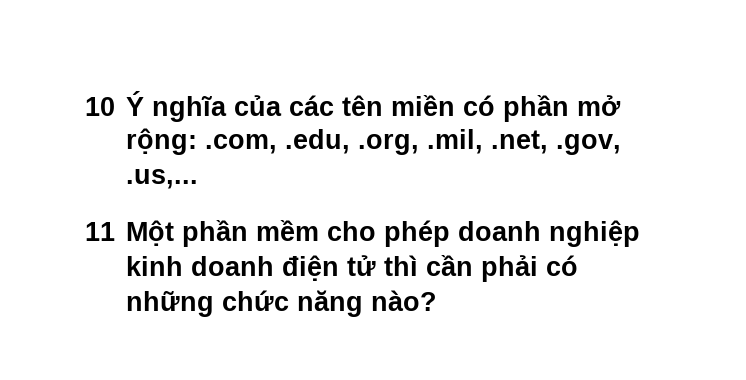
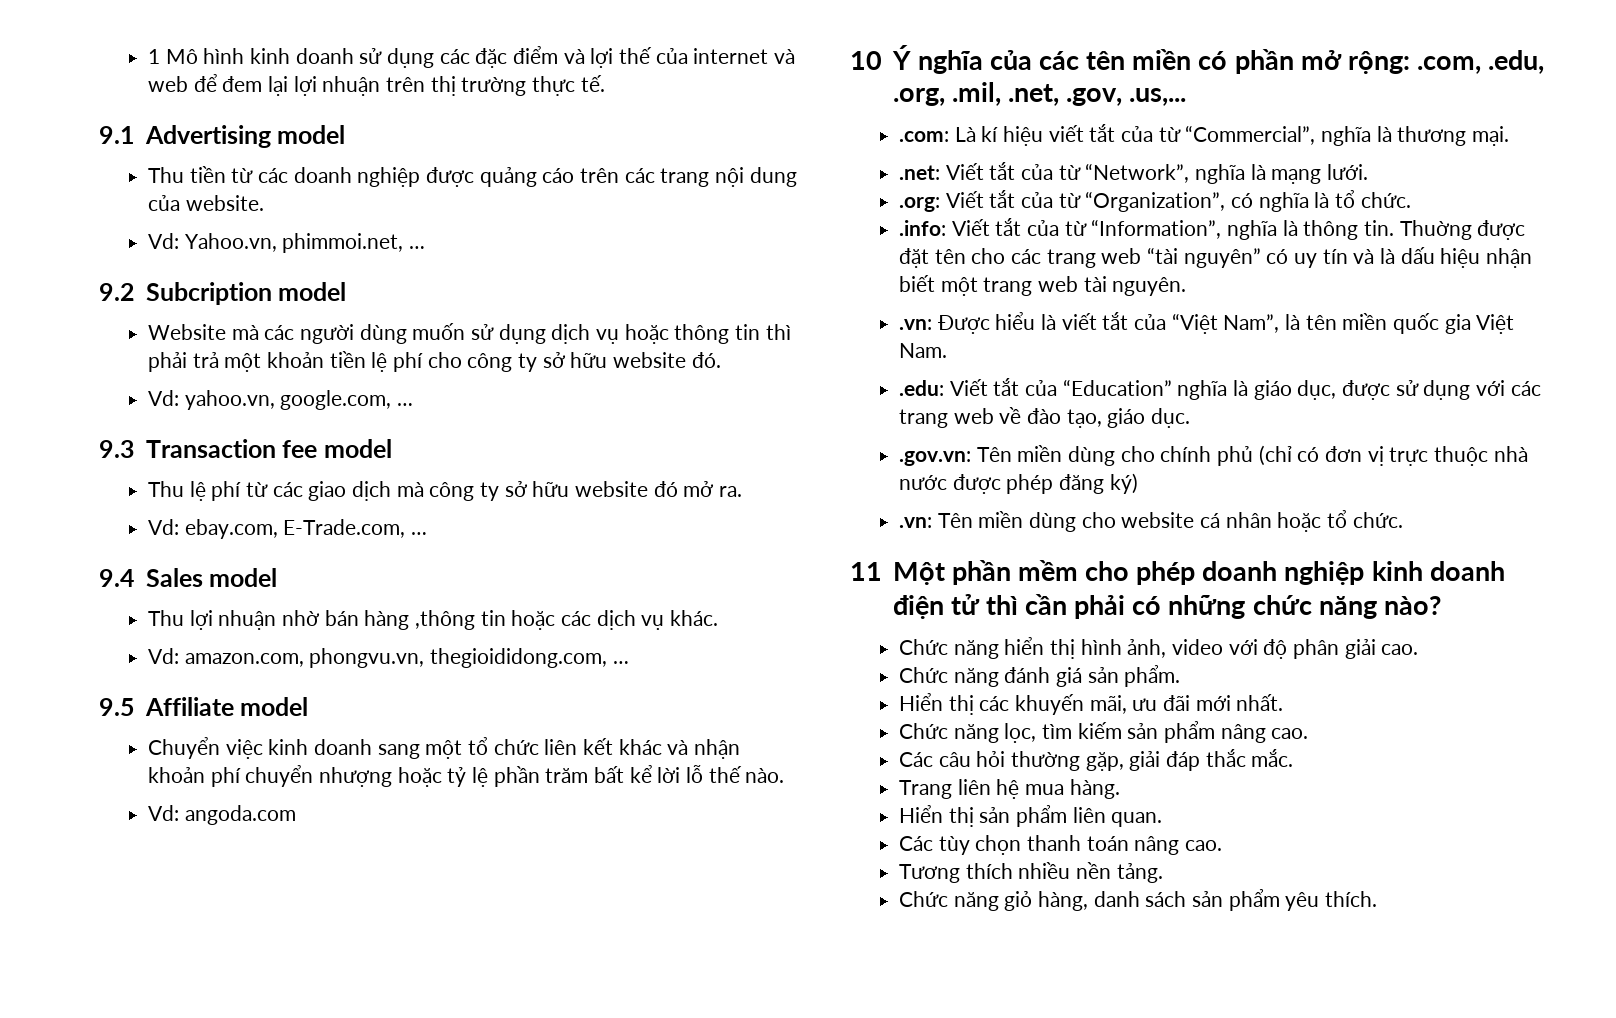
+ 1 Mô hình kinh doanh sử dụng các đặc điểm và lợi thế của internet và web để đem lại lợi nhuận trên thị trường thực tế.
+ 9.1 Advertising model
+ Thu tiền từ các doanh nghiệp được quảng cáo trên các trang nội dung của website.
+ Vd: Yahoo.vn, phimmoi.net, …
+ 9.2 Subcription model
+ Website mà các người dùng muốn sử dụng dịch vụ hoặc thông tin thì phải trả một khoản tiền lệ phí cho công ty sở hữu website đó.
+ Vd: yahoo.vn, google.com, …
+ 9.3 Transaction fee model
+ Thu lệ phí từ các giao dịch mà công ty sở hữu website đó mở ra.
+ Vd: ebay.com, E-Trade.com, …
+ 9.4 Sales model
+ Thu lợi nhuận nhờ bán hàng ,thông tin hoặc các dịch vụ khác.
+ Vd: amazon.com, phongvu.vn, thegioididong.com, …
+ 9.5 Affiliate model
+ Chuyển việc kinh doanh sang một tổ chức liên kết khác và nhận khoản phí chuyển nhượng hoặc tỷ lệ phần trăm bất kể lời lỗ thế nào.
+ Vd: angoda.com
+ .com: Là kí hiệu viết tắt của từ “Commercial”, nghĩa là thương mại.
+ .net: Viết tắt của từ “Network”, nghĩa là mạng lưới.
+ .org: Viết tắt của từ “Organization”, có nghĩa là tổ chức.
+ .info: Viết tắt của từ “Information”, nghĩa là thông tin. Thuờng được đặt tên cho các trang web “tài nguyên” có uy tín và là dấu hiệu nhận biết một trang web tài nguyên.
+ .vn: Được hiểu là viết tắt của “Việt Nam”, là tên miền quốc gia Việt Nam.
+ .edu: Viết tắt của “Education” nghĩa là giáo dục, được sử dụng với các trang web về đào tạo, giáo dục.
+ .gov.vn: Tên miền dùng cho chính phủ (chỉ có đơn vị trực thuộc nhà nước được phép đăng ký)
+ .vn: Tên miền dùng cho website cá nhân hoặc tổ chức.
+ Chức năng hiển thị hình ảnh, video với độ phân giải cao.
+ Chức năng đánh giá sản phẩm.
+ Hiển thị các khuyến mãi, ưu đãi mới nhất.
+ Chức năng lọc, tìm kiếm sản phẩm nâng cao.
+ Các câu hỏi thường gặp, giải đáp thắc mắc.
+ Trang liên hệ mua hàng.
+ Hiển thị sản phẩm liên quan.
+ Các tùy chọn thanh toán nâng cao.
+ Tương thích nhiều nền tảng.
+ Chức năng giỏ hàng, danh sách sản phẩm yêu thích.

